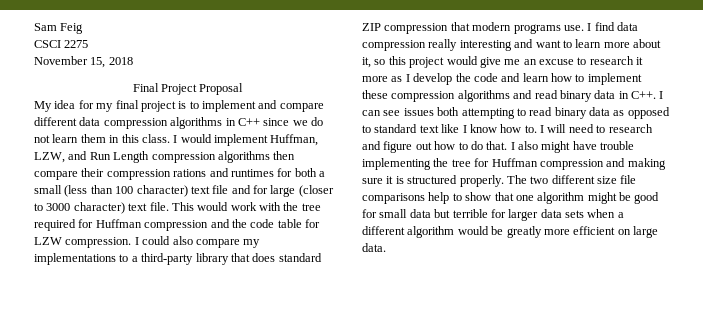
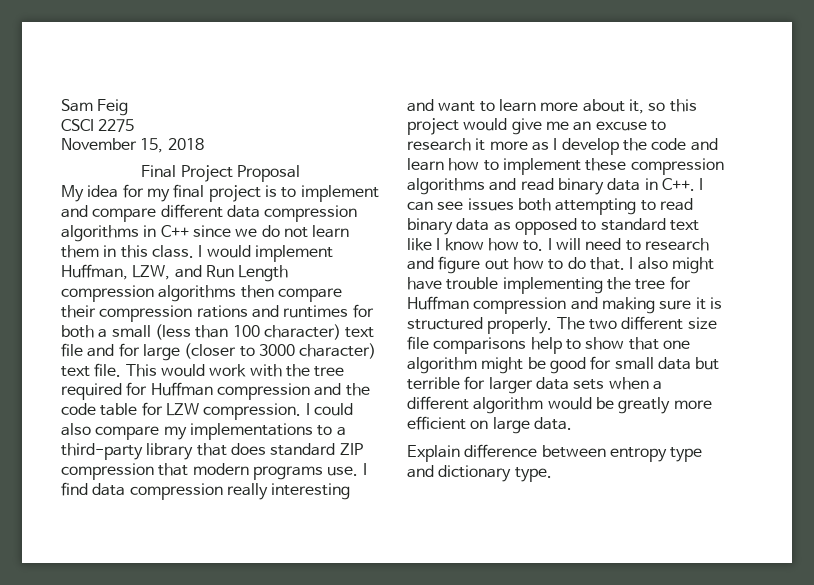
+ Explain difference between entropy type and dictionary type.

